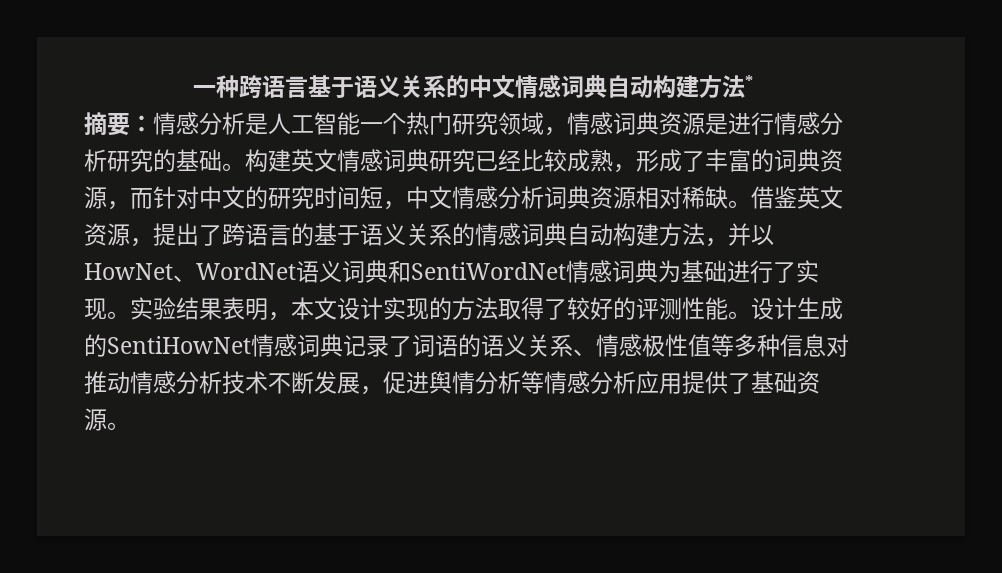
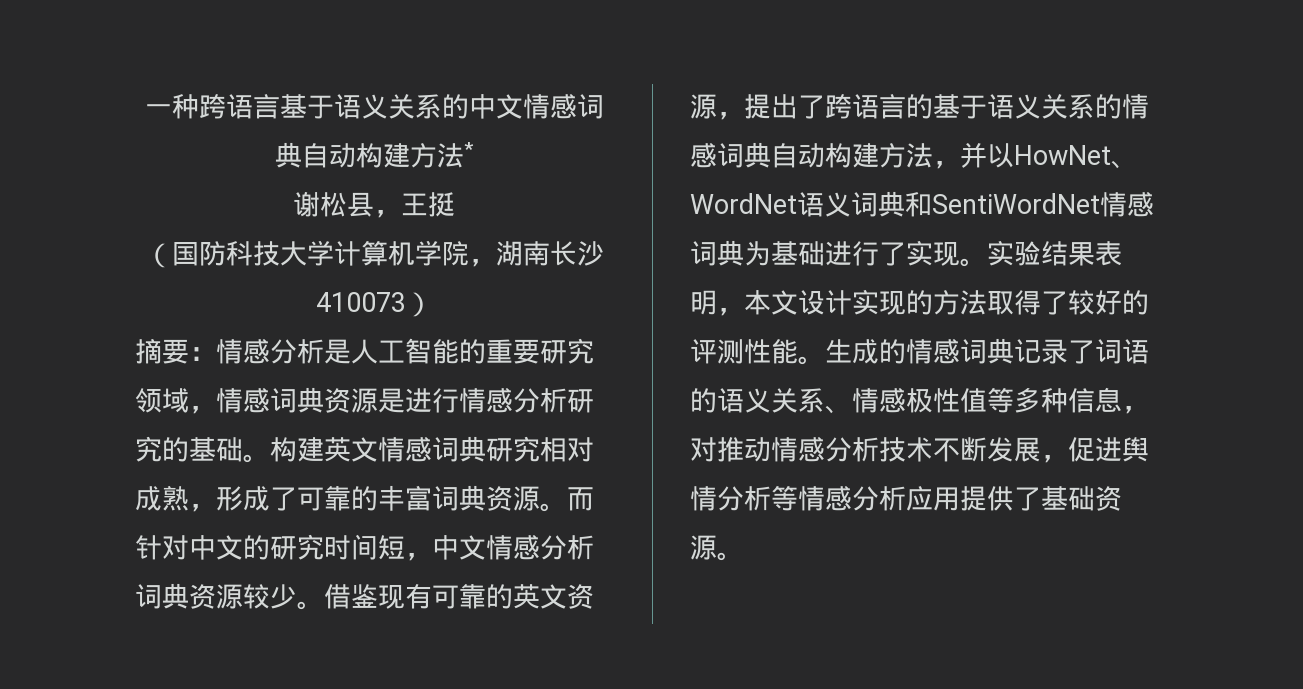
+ 谢松县，王挺
+ （国防科技大学计算机学院，湖南长沙410073）
- 摘要：情感分析是人工智能一个热门研究领域，情感词典资源是进行情感分析研究的基础。
+ 摘要：情感分析是人工智能的重要研究领域，情感词典资源是进行情感分析研究的基础。
- 构建英文情感词典研究已经比较成熟，形成了丰富的词典资源，而针对中文的研究时间短，中文情感分析词典资源相对稀缺。借鉴英文资源，提出了跨语言的基于语义关系的情感词典自动构建方法，并以HowNet、WordNet语义词典和SentiWordNet情感词典为基础进行了实现。
+ 构建英文情感词典研究相对成熟，形成了可靠的丰富词典资源。而针对中文的研究时间短，中文情感分析词典资源较少。借鉴现有可靠的英文资源，提出了跨语言的基于语义关系的情感词典自动构建方法，并以HowNet、WordNet语义词典和SentiWordNet情感词典为基础进行了实现。
- 设计生成的SentiHowNet情感词典记录了词语的语义关系、情感极性值等多种信息对推动情感分析技术不断发展，促进舆情分析等情感分析应用提供了基础资源。
+ 生成的情感词典记录了词语的语义关系、情感极性值等多种信息，对推动情感分析技术不断发展，促进舆情分析等情感分析应用提供了基础资源。

